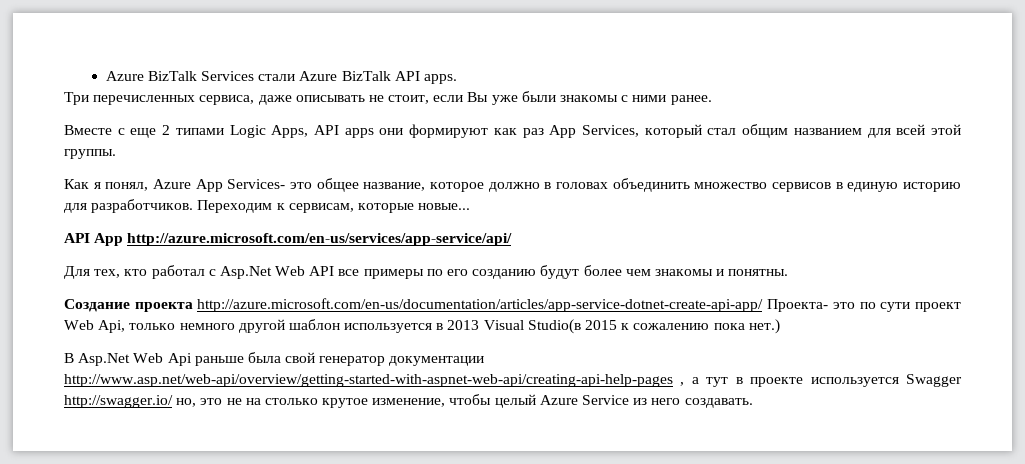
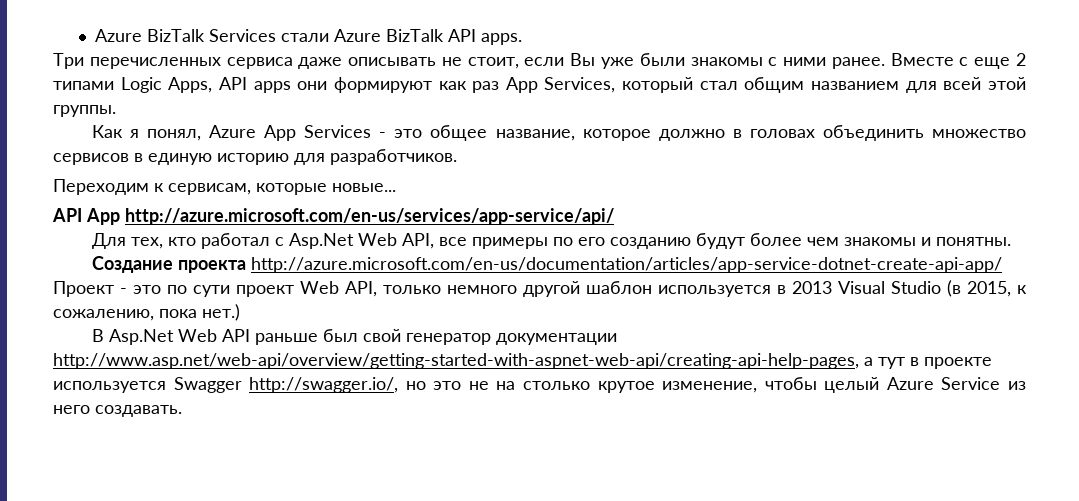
- Три перечисленных сервиса, даже описывать не стоит, если Вы уже были знакомы с ними ранее.
- Вместе с еще 2 типами Logic Apps, API apps они формируют как раз App Services, который стал общим названием для всей этой группы.
+ Три перечисленных сервиса даже описывать не стоит, если Вы уже были знакомы с ними ранее. Вместе с еще 2 типами Logic Apps, API apps они формируют как раз App Services, который стал общим названием для всей этой группы.
- Как я понял, Azure App Services- это общее название, которое должно в головах объединить множество сервисов в единую историю для разработчиков. Переходим к сервисам, которые новые...
+ Как я понял, Azure App Services - это общее название, которое должно в головах объединить множество сервисов в единую историю для разработчиков.
+ Переходим к сервисам, которые новые...
- Для тех, кто работал с Asp.Net Web API все примеры по его созданию будут более чем знакомы и понятны.
+ Для тех, кто работал с Asp.Net Web API, все примеры по его созданию будут более чем знакомы и понятны.
- Создание проекта http://azure.microsoft.com/en-us/documentation/articles/app-service-dotnet-create-api-app/ Проекта- это по сути проект Web Api, только немного другой шаблон используется в 2013 Visual Studio(в 2015 к сожалению пока нет.)
+ Создание проекта http://azure.microsoft.com/en-us/documentation/articles/app-service-dotnet-create-api-app/ Проект - это по сути проект Web API, только немного другой шаблон используется в 2013 Visual Studio (в 2015, к сожалению, пока нет.)
- В Asp.Net Web Api раньше была свой генератор документации http://www.asp.net/web-api/overview/getting-started-with-aspnet-web-api/creating-api-help-pages , а тут в проекте используется Swagger http://swagger.io/ но, это не на столько крутое изменение, чтобы целый Azure Service из него создавать.
+ В Asp.Net Web API раньше был свой генератор документации http://www.asp.net/web-api/overview/getting-started-with-aspnet-web-api/creating-api-help-pages, а тут в проекте используется Swagger http://swagger.io/, но это не на столько крутое изменение, чтобы целый Azure Service из него создавать.

